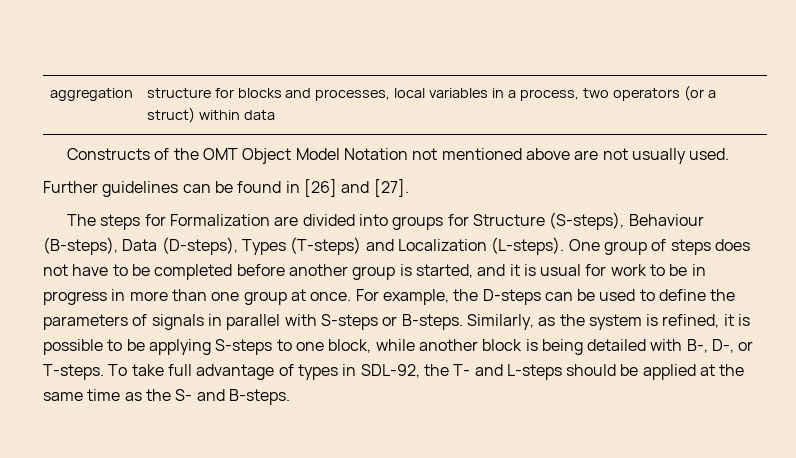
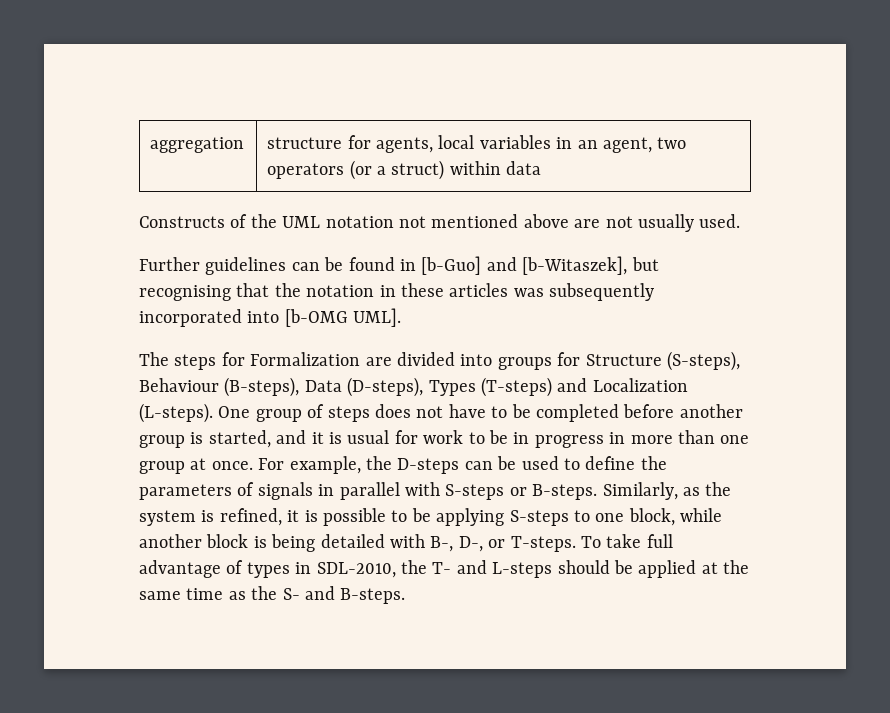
- aggregation | structure for blocks and processes, local variables in a process, two operators (or a struct) within data
+ aggregation | structure for agents, local variables in an agent, two operators (or a struct) within data
- Constructs of the OMT Object Model Notation not mentioned above are not usually used.
+ Constructs of the UML notation not mentioned above are not usually used.
- Further guidelines can be found in [26] and [27].
+ Further guidelines can be found in [b-Guo] and [b-Witaszek], but recognising that the notation in these articles was subsequently incorporated into [b-OMG UML].
- To take full advantage of types in SDL-92, the T- and L-steps should be applied at the same time as the S- and B-steps.
+ To take full advantage of types in SDL-2010, the T- and L-steps should be applied at the same time as the S- and B-steps.

